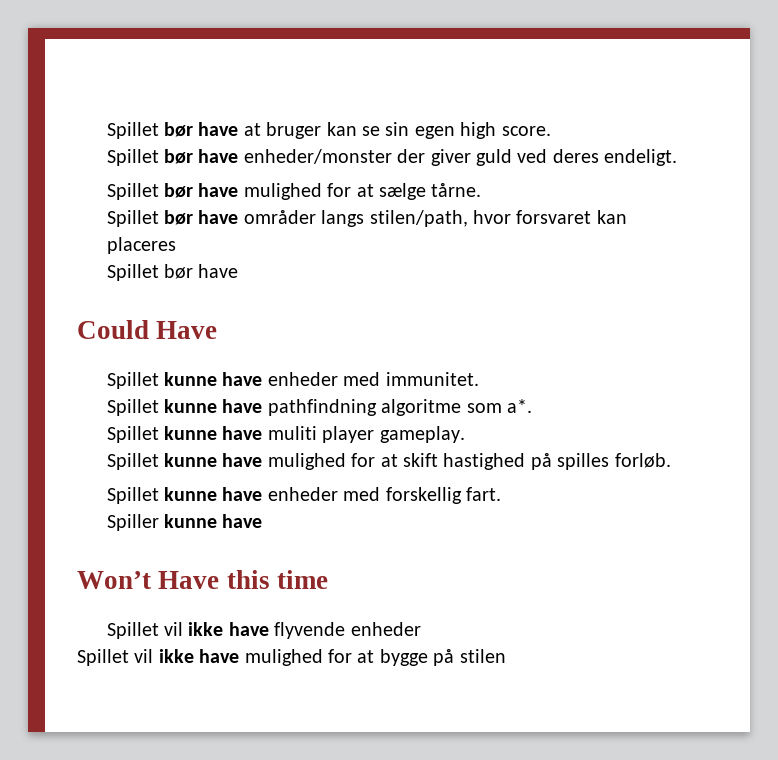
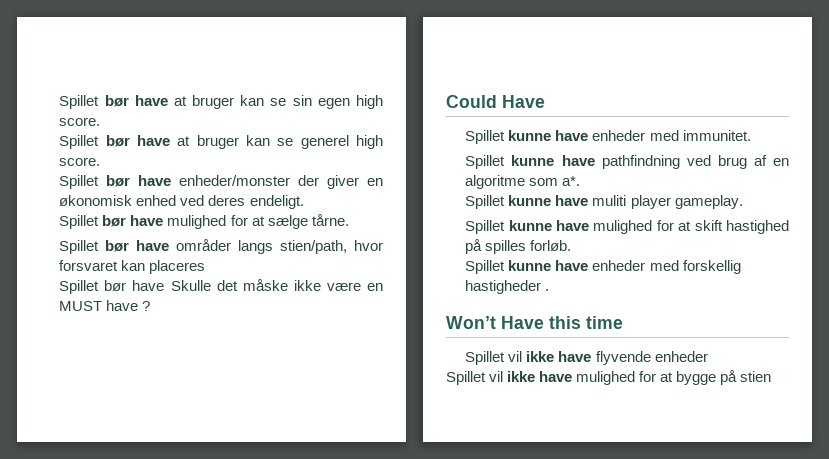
+ Spillet bør have at bruger kan se generel high score.
- Spillet bør have enheder/monster der giver guld ved deres endeligt.
+ Spillet bør have enheder/monster der giver en økonomisk enhed ved deres endeligt.
- Spillet bør have områder langs stilen/path, hvor forsvaret kan placeres
- Spillet bør have
+ Spillet bør have områder langs stien/path, hvor forsvaret kan placeres
+ Spillet bør have Skulle det måske ikke være en MUST have ?
- Spillet kunne have pathfindning algoritme som a*.
+ Spillet kunne have pathfindning ved brug af en algoritme som a*.
- Spillet kunne have enheder med forskellig fart.
- Spiller kunne have
+ Spillet kunne have enheder med forskellig hastigheder .
- Spillet vil ikke have mulighed for at bygge på stilen
+ Spillet vil ikke have mulighed for at bygge på stien

